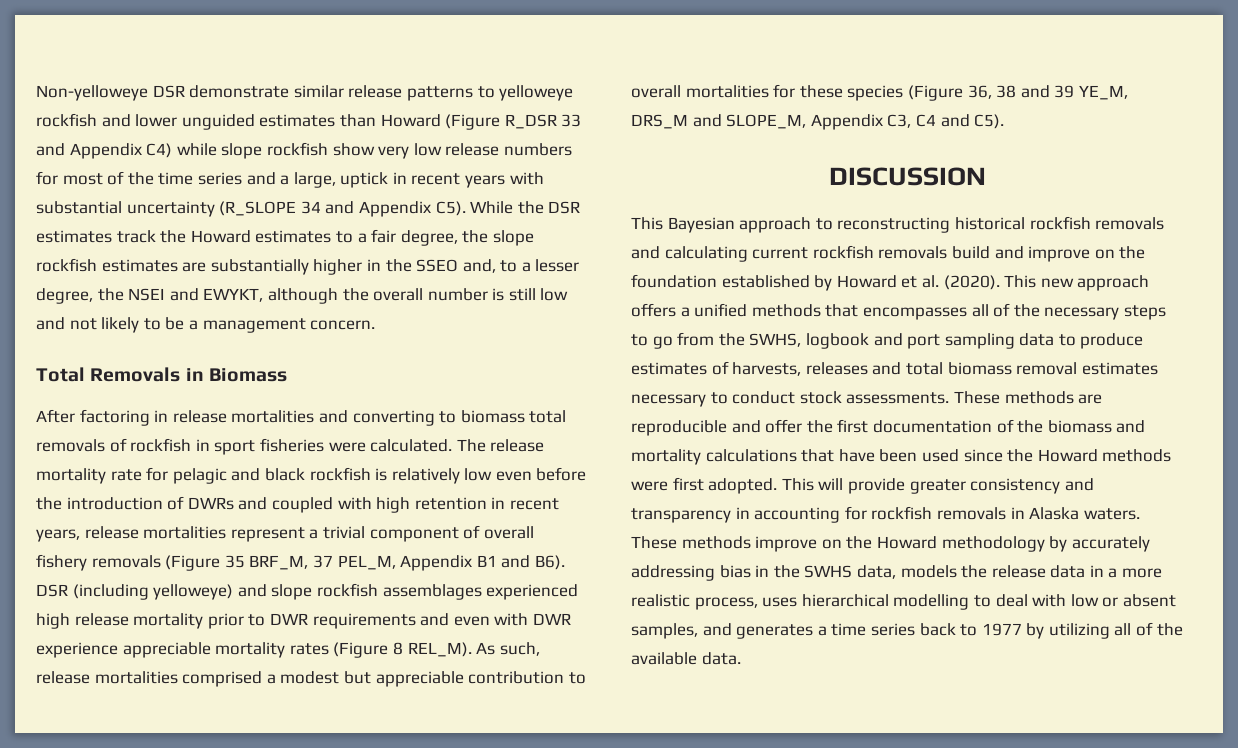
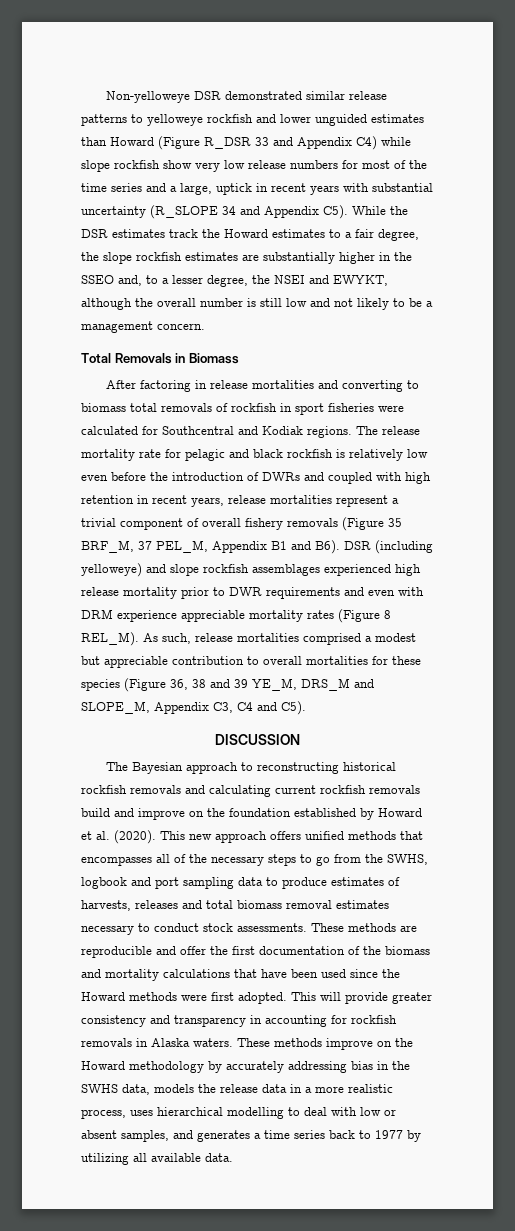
- Non-yelloweye DSR demonstrate similar release patterns to yelloweye rockfish and lower unguided estimates than Howard (Figure R_DSR 33 and Appendix C4) while slope rockfish show very low release numbers for most of the time series and a large, uptick in recent years with substantial uncertainty (R_SLOPE 34 and Appendix C5). While the DSR estimates track the Howard estimates to a fair degree, the slope rockfish estimates are substantially higher in the SSEO and, to a lesser degree, the NSEI and EWYKT, although the overall number is still low and not likely to be a management concern.
+ Non-yelloweye DSR demonstrated similar release patterns to yelloweye rockfish and lower unguided estimates than Howard (Figure R_DSR 33 and Appendix C4) while slope rockfish show very low release numbers for most of the time series and a large, uptick in recent years with substantial uncertainty (R_SLOPE 34 and Appendix C5). While the DSR estimates track the Howard estimates to a fair degree, the slope rockfish estimates are substantially higher in the SSEO and, to a lesser degree, the NSEI and EWYKT, although the overall number is still low and not likely to be a management concern.
- After factoring in release mortalities and converting to biomass total removals of rockfish in sport fisheries were calculated.
+ After factoring in release mortalities and converting to biomass total removals of rockfish in sport fisheries were calculated for Southcentral and Kodiak regions.
- The release mortality rate for pelagic and black rockfish is relatively low even before the introduction of DWRs and coupled with high retention in recent years, release mortalities represent a trivial component of overall fishery removals (Figure 35 BRF_M, 37 PEL_M, Appendix B1 and B6). DSR (including yelloweye) and slope rockfish assemblages experienced high release mortality prior to DWR requirements and even with DWR experience appreciable mortality rates (Figure 8 REL_M).
+ The release mortality rate for pelagic and black rockfish is relatively low even before the introduction of DWRs and coupled with high retention in recent years, release mortalities represent a trivial component of overall fishery removals (Figure 35 BRF_M, 37 PEL_M, Appendix B1 and B6). DSR (including yelloweye) and slope rockfish assemblages experienced high release mortality prior to DWR requirements and even with DRM experience appreciable mortality rates (Figure 8 REL_M).
- This Bayesian approach to reconstructing historical rockfish removals and calculating current rockfish removals build and improve on the foundation established by Howard et al. (2020).
+ The Bayesian approach to reconstructing historical rockfish removals and calculating current rockfish removals build and improve on the foundation established by Howard et al. (2020).
- This new approach offers a unified methods that encompasses all of the necessary steps to go from the SWHS, logbook and port sampling data to produce estimates of harvests, releases and total biomass removal estimates necessary to conduct stock assessments.
+ This new approach offers unified methods that encompasses all of the necessary steps to go from the SWHS, logbook and port sampling data to produce estimates of harvests, releases and total biomass removal estimates necessary to conduct stock assessments.
- These methods improve on the Howard methodology by accurately addressing bias in the SWHS data, models the release data in a more realistic process, uses hierarchical modelling to deal with low or absent samples, and generates a time series back to 1977 by utilizing all of the available data.
+ These methods improve on the Howard methodology by accurately addressing bias in the SWHS data, models the release data in a more realistic process, uses hierarchical modelling to deal with low or absent samples, and generates a time series back to 1977 by utilizing all available data.

